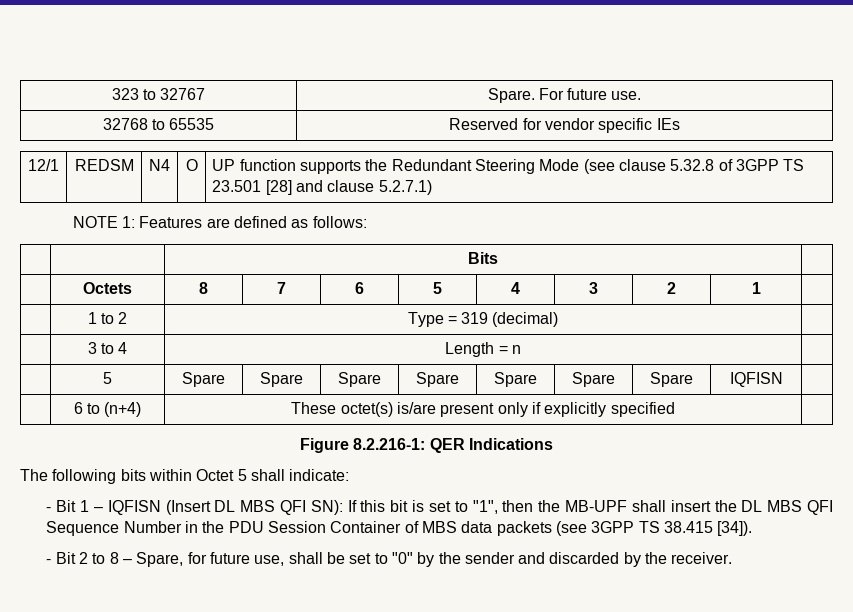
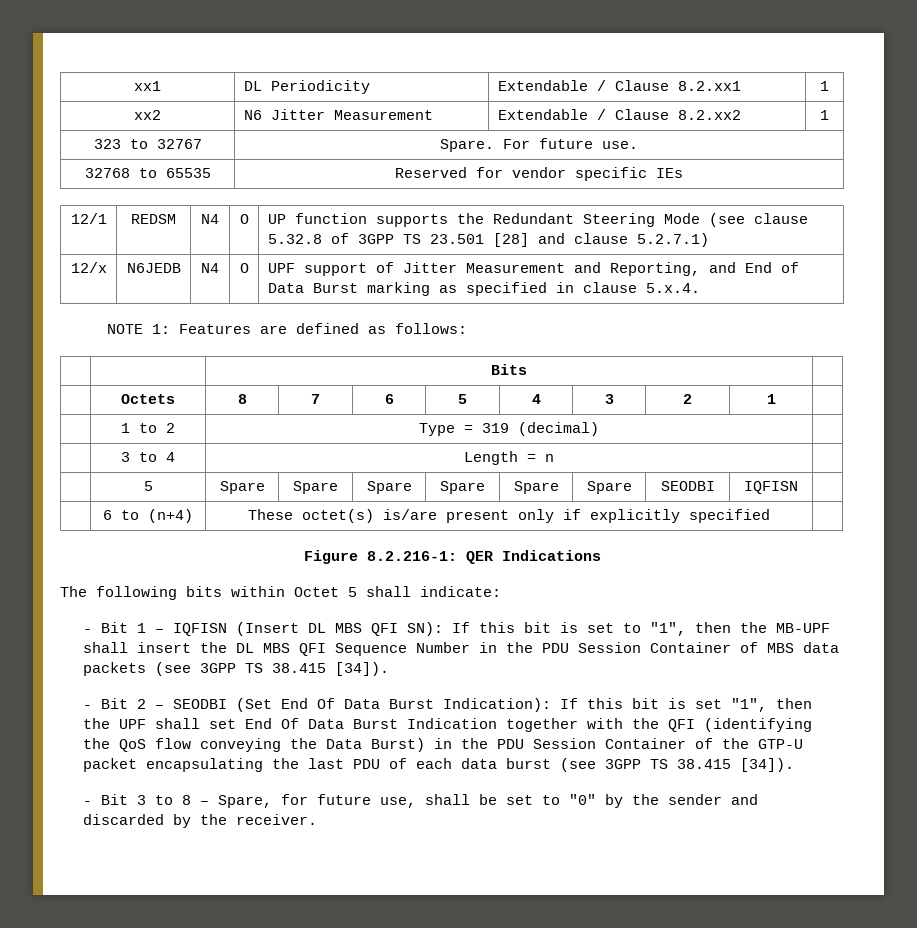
+ xx1 | DL Periodicity | Extendable / Clause 8.2.xx1 | 1
+ xx2 | N6 Jitter Measurement | Extendable / Clause 8.2.xx2 | 1
+ 12/x | N6JEDB | N4 | O | UPF support of Jitter Measurement and Reporting, and End of Data Burst marking as specified in clause 5.x.4.
- | 5 | Spare | Spare | Spare | Spare | Spare | Spare | Spare | IQFISN |
+ | 5 | Spare | Spare | Spare | Spare | Spare | Spare | SEODBI | IQFISN |
- - Bit 2 to 8 – Spare, for future use, shall be set to "0" by the sender and discarded by the receiver.
+ - Bit 2 – SEODBI (Set End Of Data Burst Indication): If this bit is set "1", then the UPF shall set End Of Data Burst Indication together with the QFI (identifying the QoS flow conveying the Data Burst) in the PDU Session Container of the GTP-U packet encapsulating the last PDU of each data burst (see 3GPP TS 38.415 [34]).
+ - Bit 3 to 8 – Spare, for future use, shall be set to "0" by the sender and discarded by the receiver.

